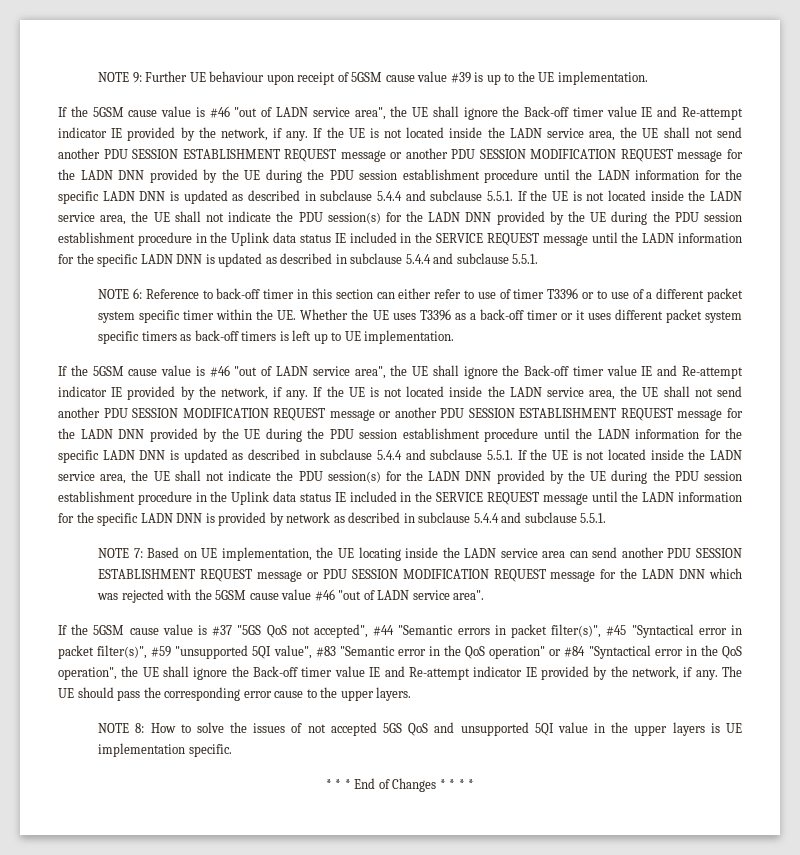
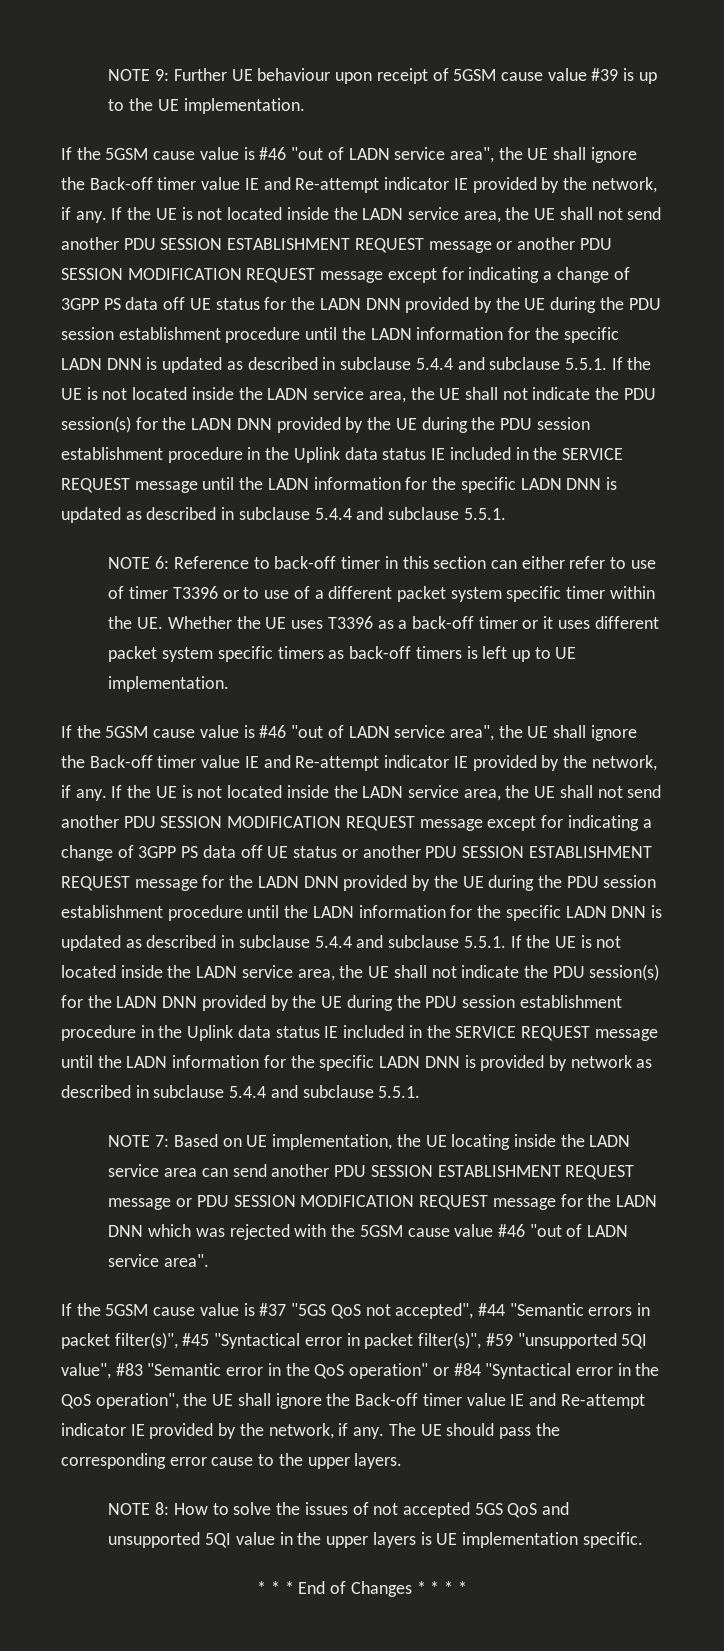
- If the UE is not located inside the LADN service area, the UE shall not send another PDU SESSION ESTABLISHMENT REQUEST message or another PDU SESSION MODIFICATION REQUEST message for the LADN DNN provided by the UE during the PDU session establishment procedure until the LADN information for the specific LADN DNN is updated as described in subclause 5.4.4 and subclause 5.5.1. If the UE is not located inside the LADN service area, the UE shall not indicate the PDU session(s) for the LADN DNN provided by the UE during the PDU session establishment procedure in the Uplink data status IE included in the SERVICE REQUEST message until the LADN information for the specific LADN DNN is updated as described in subclause 5.4.4 and subclause 5.5.1.
+ If the UE is not located inside the LADN service area, the UE shall not send another PDU SESSION ESTABLISHMENT REQUEST message or another PDU SESSION MODIFICATION REQUEST message except for indicating a change of 3GPP PS data off UE status for the LADN DNN provided by the UE during the PDU session establishment procedure until the LADN information for the specific LADN DNN is updated as described in subclause 5.4.4 and subclause 5.5.1. If the UE is not located inside the LADN service area, the UE shall not indicate the PDU session(s) for the LADN DNN provided by the UE during the PDU session establishment procedure in the Uplink data status IE included in the SERVICE REQUEST message until the LADN information for the specific LADN DNN is updated as described in subclause 5.4.4 and subclause 5.5.1.
- If the UE is not located inside the LADN service area, the UE shall not send another PDU SESSION MODIFICATION REQUEST message or another PDU SESSION ESTABLISHMENT REQUEST message for the LADN DNN provided by the UE during the PDU session establishment procedure until the LADN information for the specific LADN DNN is updated as described in subclause 5.4.4 and subclause 5.5.1. If the UE is not located inside the LADN service area, the UE shall not indicate the PDU session(s) for the LADN DNN provided by the UE during the PDU session establishment procedure in the Uplink data status IE included in the SERVICE REQUEST message until the LADN information for the specific LADN DNN is provided by network as described in subclause 5.4.4 and subclause 5.5.1.
+ If the UE is not located inside the LADN service area, the UE shall not send another PDU SESSION MODIFICATION REQUEST message except for indicating a change of 3GPP PS data off UE status or another PDU SESSION ESTABLISHMENT REQUEST message for the LADN DNN provided by the UE during the PDU session establishment procedure until the LADN information for the specific LADN DNN is updated as described in subclause 5.4.4 and subclause 5.5.1. If the UE is not located inside the LADN service area, the UE shall not indicate the PDU session(s) for the LADN DNN provided by the UE during the PDU session establishment procedure in the Uplink data status IE included in the SERVICE REQUEST message until the LADN information for the specific LADN DNN is provided by network as described in subclause 5.4.4 and subclause 5.5.1.

